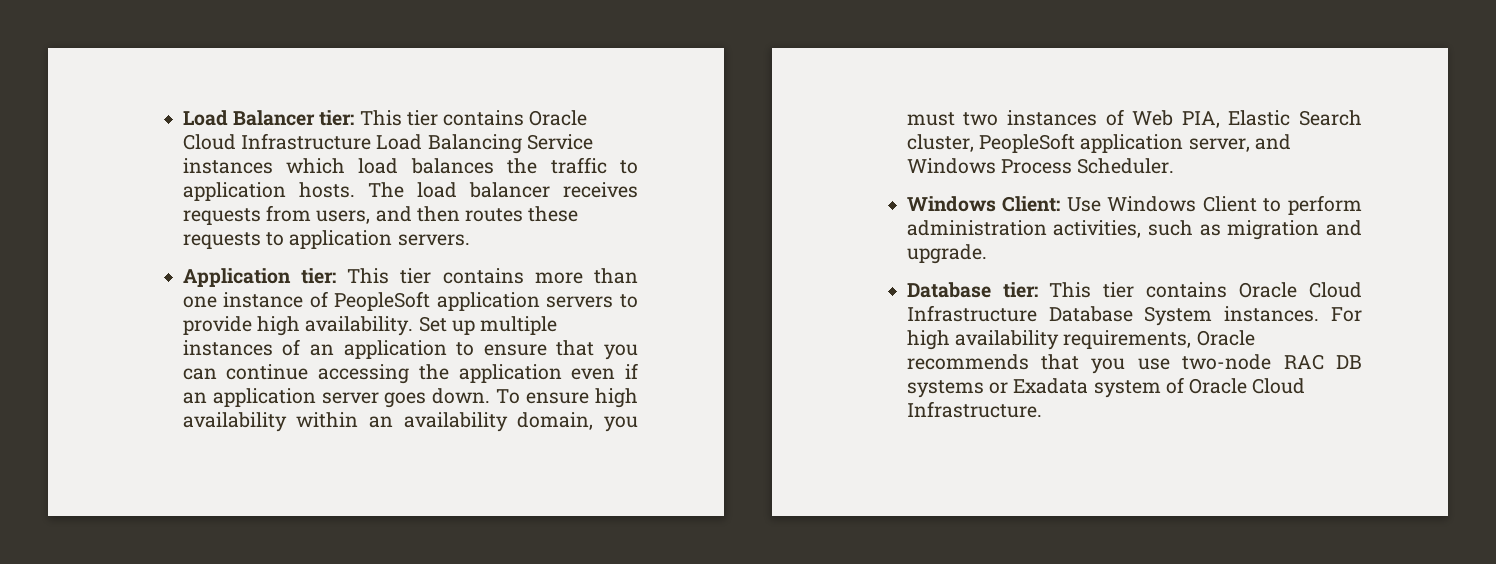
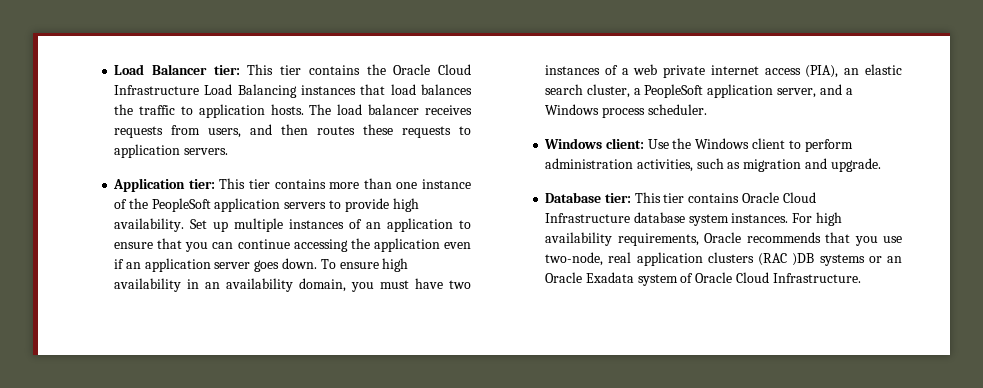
- Load Balancer tier: This tier contains Oracle Cloud Infrastructure Load Balancing Service instances which load balances the traffic to application hosts.
+ Load Balancer tier: This tier contains the Oracle Cloud Infrastructure Load Balancing instances that load balances the traffic to application hosts.
- Application tier: This tier contains more than one instance of PeopleSoft application servers to provide high availability.
+ Application tier: This tier contains more than one instance of the PeopleSoft application servers to provide high availability.
- To ensure high availability within an availability domain, you must two instances of Web PIA, Elastic Search cluster, PeopleSoft application server, and Windows Process Scheduler.
- Windows Client: Use Windows Client to perform administration activities, such as migration and upgrade.
+ To ensure high availability in an availability domain, you must have two instances of a web private internet access (PIA), an elastic search cluster, a PeopleSoft application server, and a Windows process scheduler.
+ Windows client: Use the Windows client to perform administration activities, such as migration and upgrade.
- Database tier: This tier contains Oracle Cloud Infrastructure Database System instances.
+ Database tier: This tier contains Oracle Cloud Infrastructure database system instances.
- For high availability requirements, Oracle recommends that you use two-node RAC DB systems or Exadata system of Oracle Cloud Infrastructure.
+ For high availability requirements, Oracle recommends that you use two-node, real application clusters (RAC )DB systems or an Oracle Exadata system of Oracle Cloud Infrastructure.

